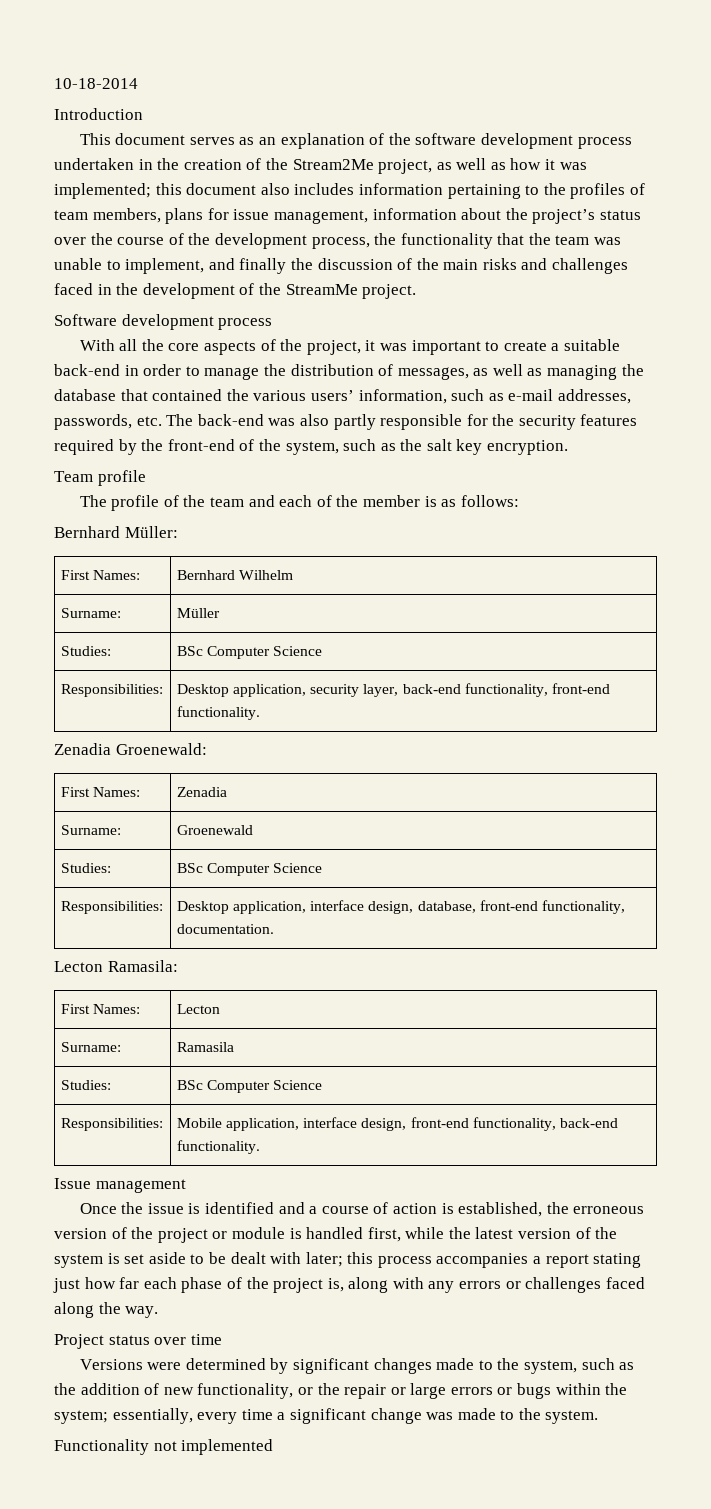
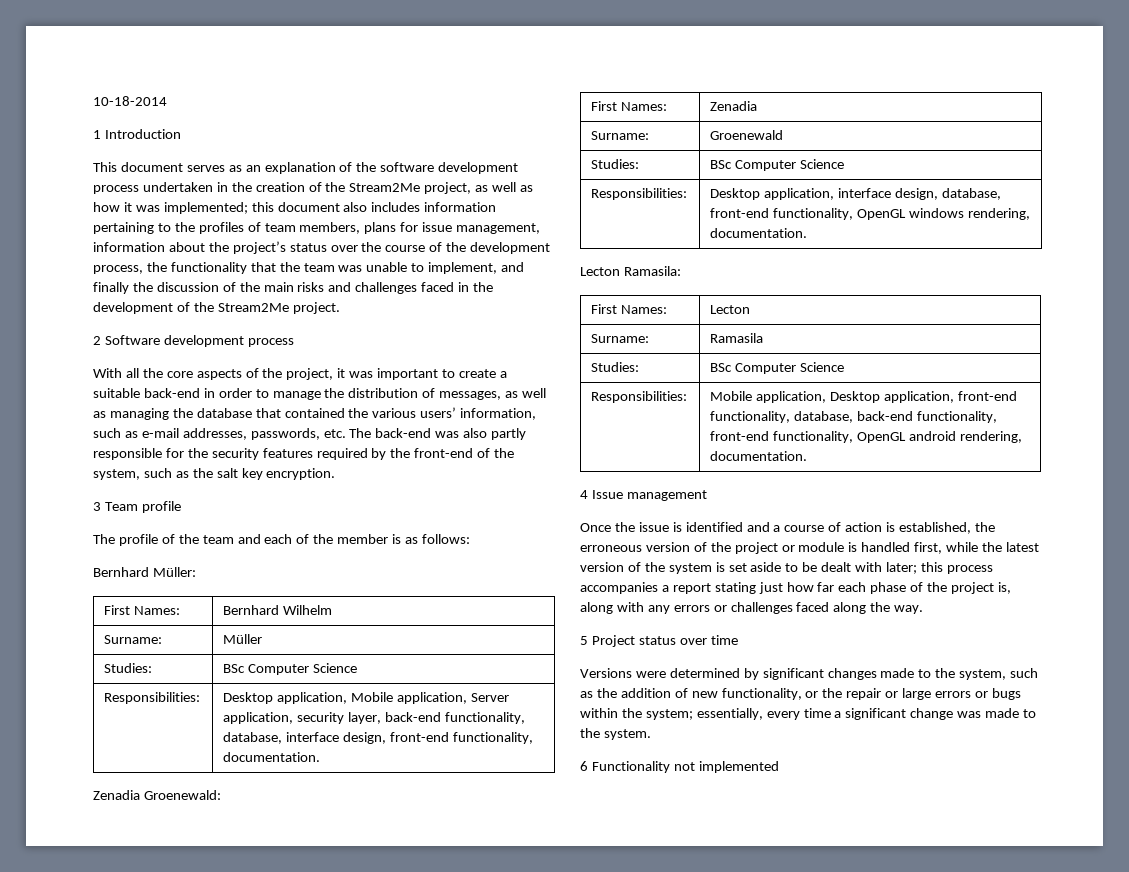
- Introduction
+ 1 Introduction
- this document also includes information pertaining to the profiles of team members, plans for issue management, information about the project’s status over the course of the development process, the functionality that the team was unable to implement, and finally the discussion of the main risks and challenges faced in the development of the StreamMe project.
+ this document also includes information pertaining to the profiles of team members, plans for issue management, information about the project’s status over the course of the development process, the functionality that the team was unable to implement, and finally the discussion of the main risks and challenges faced in the development of the Stream2Me project.
- Software development process
+ 2 Software development process
- Team profile
+ 3 Team profile
- Responsibilities: | Desktop application, security layer, back-end functionality, front-end functionality.
+ Responsibilities: | Desktop application, Mobile application, Server application, security layer, back-end functionality, database, interface design, front-end functionality, documentation.
- Responsibilities: | Desktop application, interface design, database, front-end functionality, documentation.
+ Responsibilities: | Desktop application, interface design, database, front-end functionality, OpenGL windows rendering, documentation.
- Responsibilities: | Mobile application, interface design, front-end functionality, back-end functionality.
- Issue management
+ Responsibilities: | Mobile application, Desktop application, front-end functionality, database, back-end functionality, front-end functionality, OpenGL android rendering, documentation.
+ 4 Issue management
- Project status over time
+ 5 Project status over time
- Functionality not implemented
+ 6 Functionality not implemented

